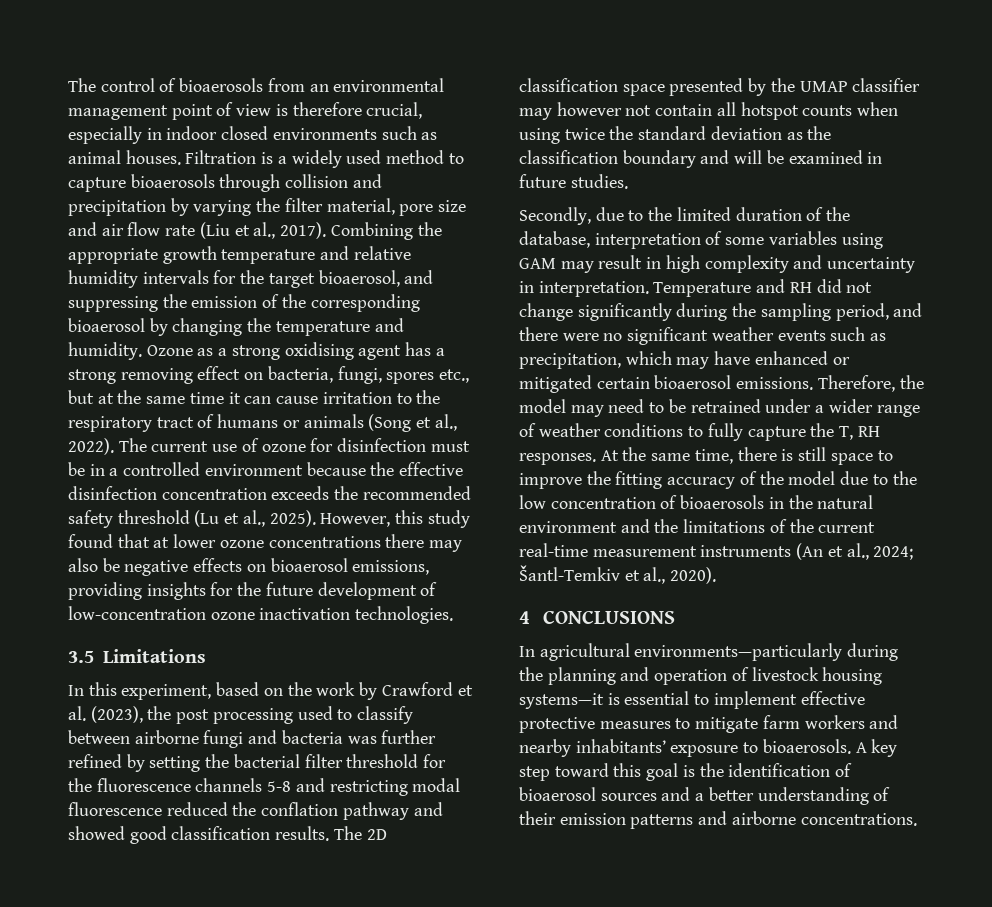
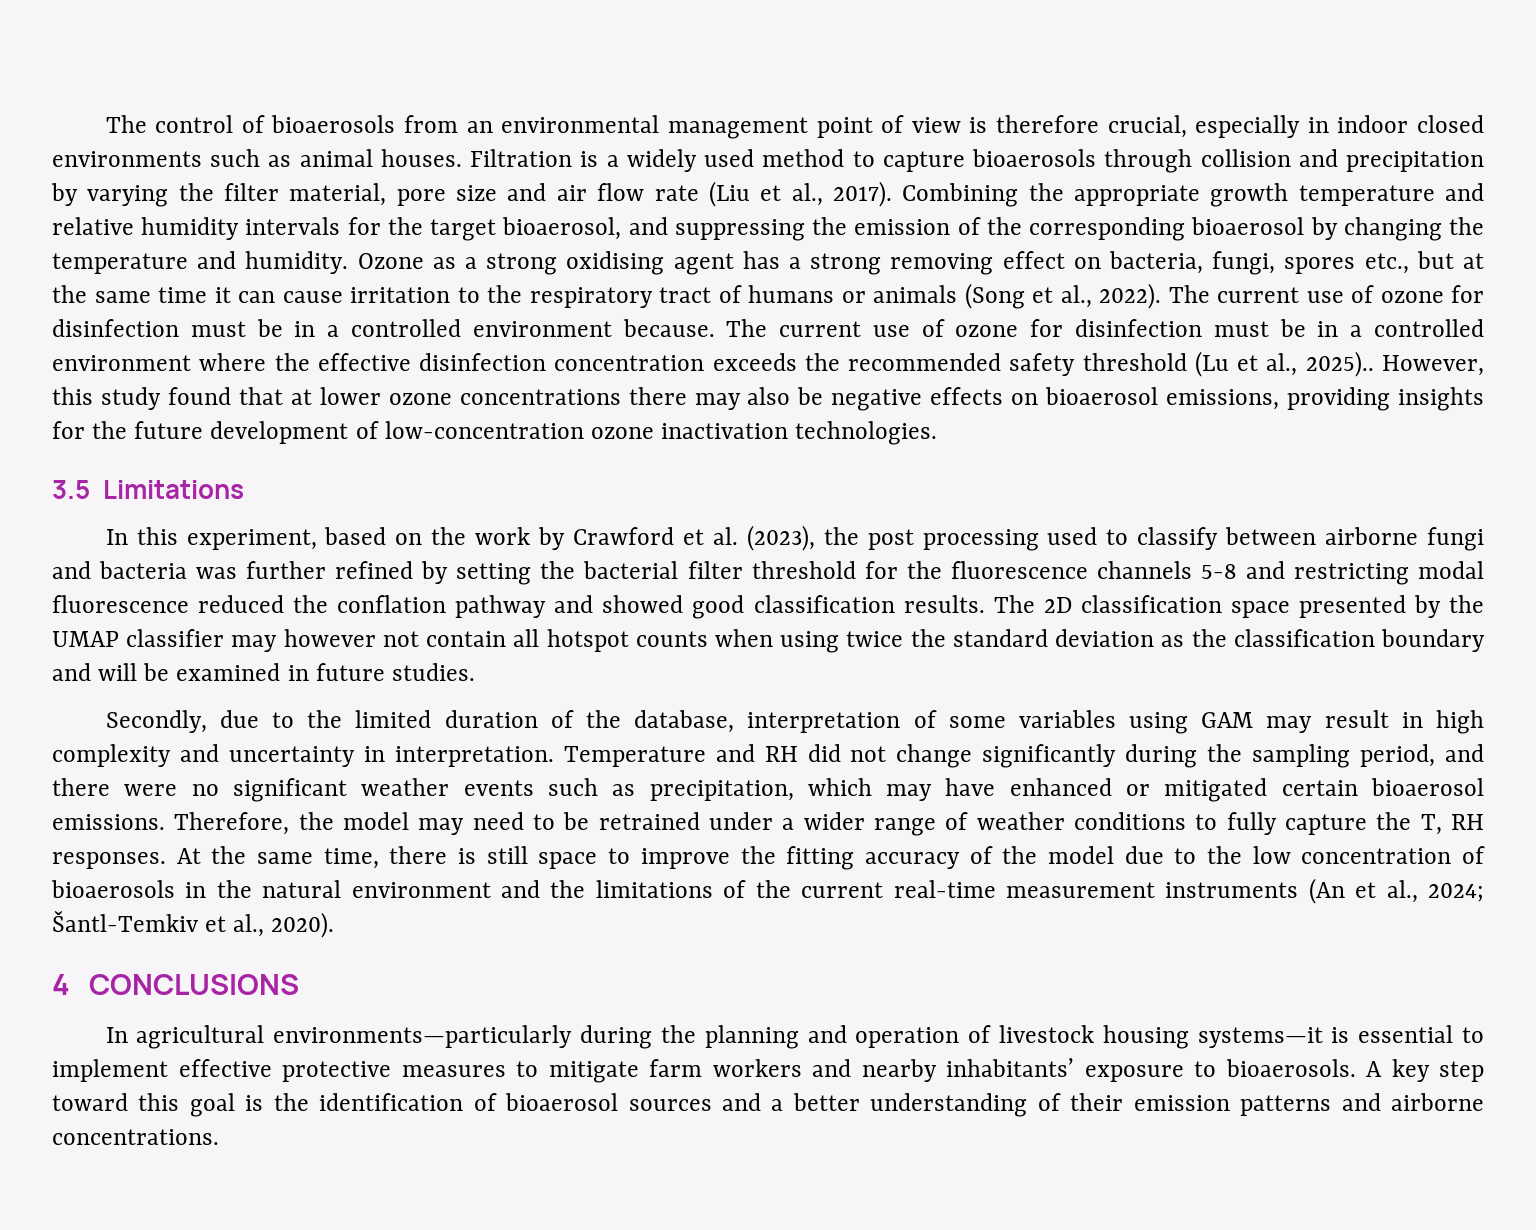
- The current use of ozone for disinfection must be in a controlled environment because the effective disinfection concentration exceeds the recommended safety threshold (Lu et al., 2025).
+ The current use of ozone for disinfection must be in a controlled environment because. The current use of ozone for disinfection must be in a controlled environment where the effective disinfection concentration exceeds the recommended safety threshold (Lu et al., 2025)..

